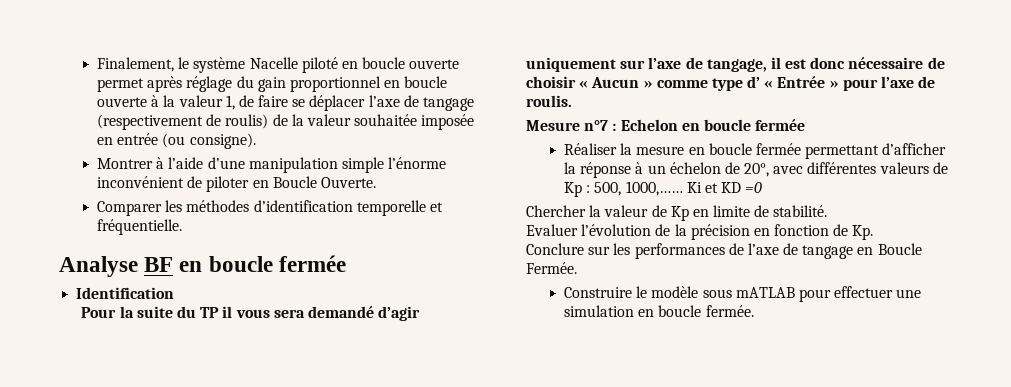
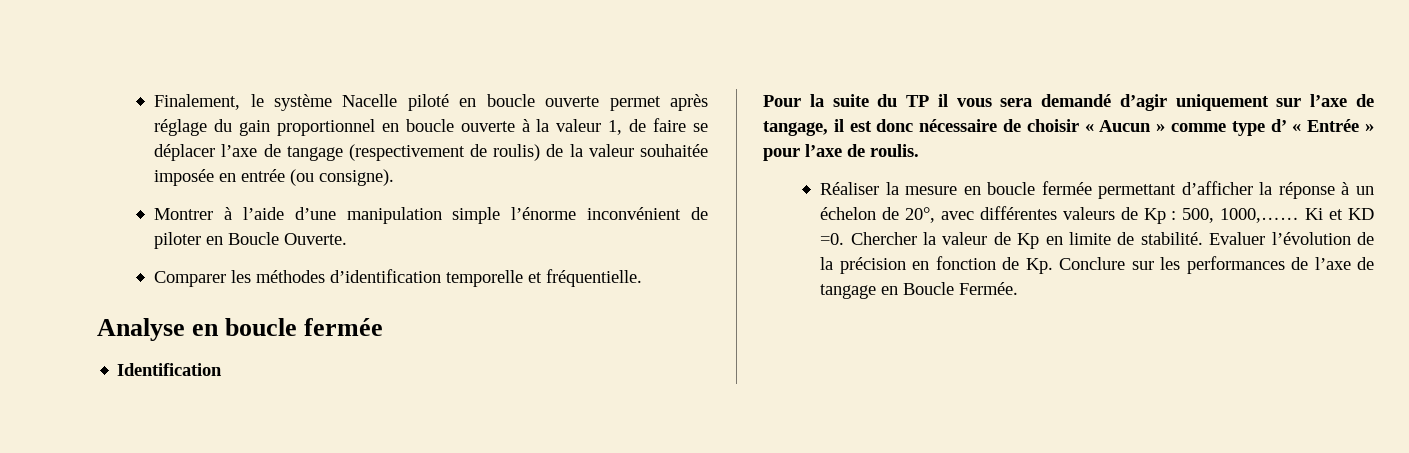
- Analyse BF en boucle fermée
+ Analyse en boucle fermée
- Mesure n°7 : Echelon en boucle fermée
- Ki et KD =0
- Chercher la valeur de Kp en limite de stabilité.
- Evaluer l’évolution de la précision en fonction de Kp.
- Conclure sur les performances de l’axe de tangage en Boucle Fermée.
+ Ki et KD =0. Chercher la valeur de Kp en limite de stabilité. Evaluer l’évolution de la précision en fonction de Kp. Conclure sur les performances de l’axe de tangage en Boucle Fermée.
- Construire le modèle sous mATLAB pour effectuer une simulation en boucle fermée.

